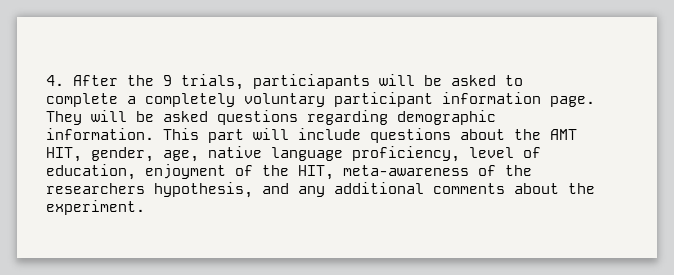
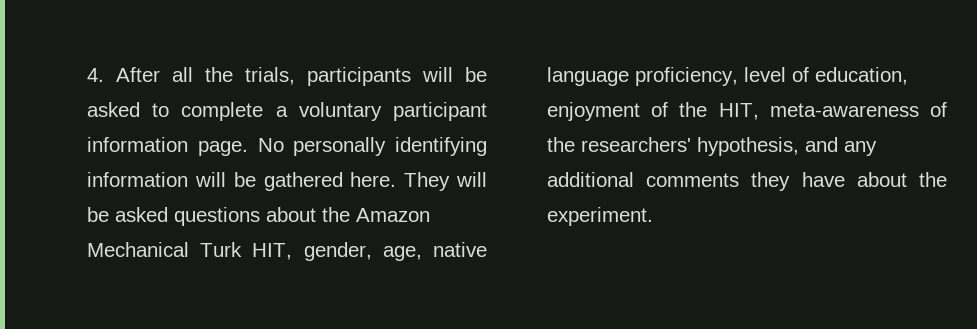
- 4. After the 9 trials, particiapants will be asked to complete a completely voluntary participant information page.
+ 4. After all the trials, participants will be asked to complete a voluntary participant information page.
+ No personally identifying information will be gathered here.
- They will be asked questions regarding demographic information. This part will include questions about the AMT HIT, gender, age, native language proficiency, level of education, enjoyment of the HIT, meta-awareness of the researchers hypothesis, and any additional comments about the experiment.
+ They will be asked questions about the Amazon Mechanical Turk HIT, gender, age, native language proficiency, level of education, enjoyment of the HIT, meta-awareness of the researchers' hypothesis, and any additional comments they have about the experiment.

